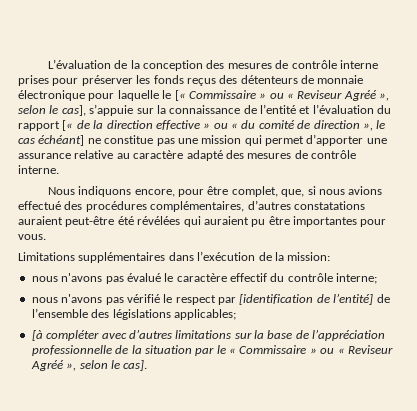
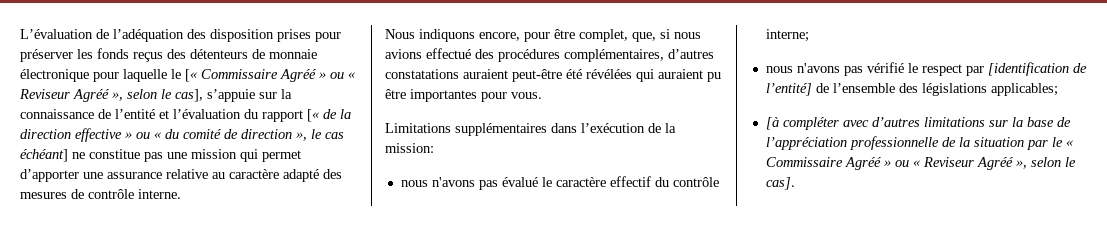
- L’évaluation de la conception des mesures de contrôle interne prises pour préserver les fonds reçus des détenteurs de monnaie électronique pour laquelle le [« Commissaire » ou « Reviseur Agréé », selon le cas], s’appuie sur la connaissance de l’entité et l’évaluation du rapport [« de la direction effective » ou « du comité de direction », le cas échéant] ne constitue pas une mission qui permet d’apporter une assurance relative au caractère adapté des mesures de contrôle interne.
+ L’évaluation de l’adéquation des disposition prises pour préserver les fonds reçus des détenteurs de monnaie électronique pour laquelle le [« Commissaire Agréé » ou « Reviseur Agréé », selon le cas], s’appuie sur la connaissance de l’entité et l’évaluation du rapport [« de la direction effective » ou « du comité de direction », le cas échéant] ne constitue pas une mission qui permet d’apporter une assurance relative au caractère adapté des mesures de contrôle interne.
- [à compléter avec d’autres limitations sur la base de l’appréciation professionnelle de la situation par le « Commissaire » ou « Reviseur Agréé », selon le cas].
+ [à compléter avec d’autres limitations sur la base de l’appréciation professionnelle de la situation par le « Commissaire Agréé » ou « Reviseur Agréé », selon le cas].

